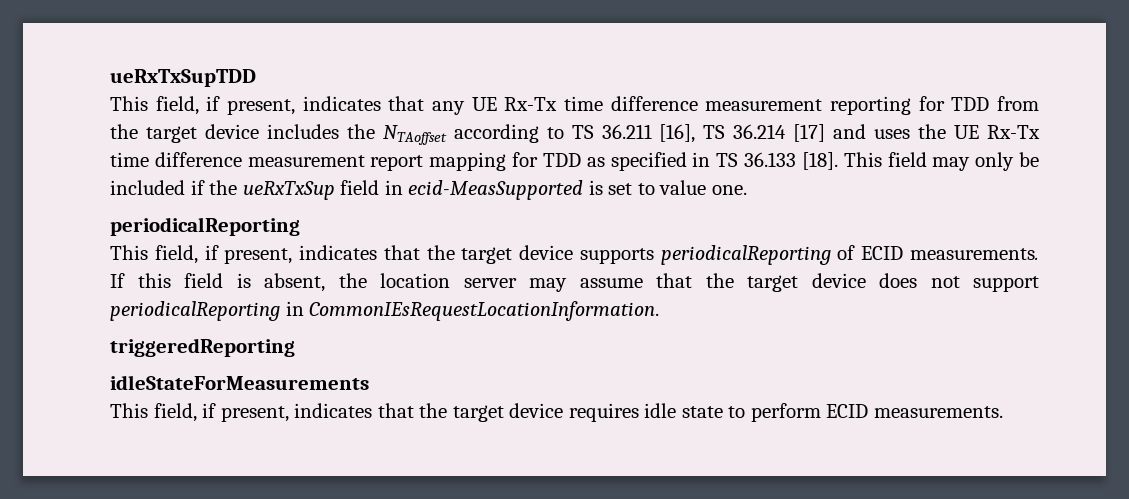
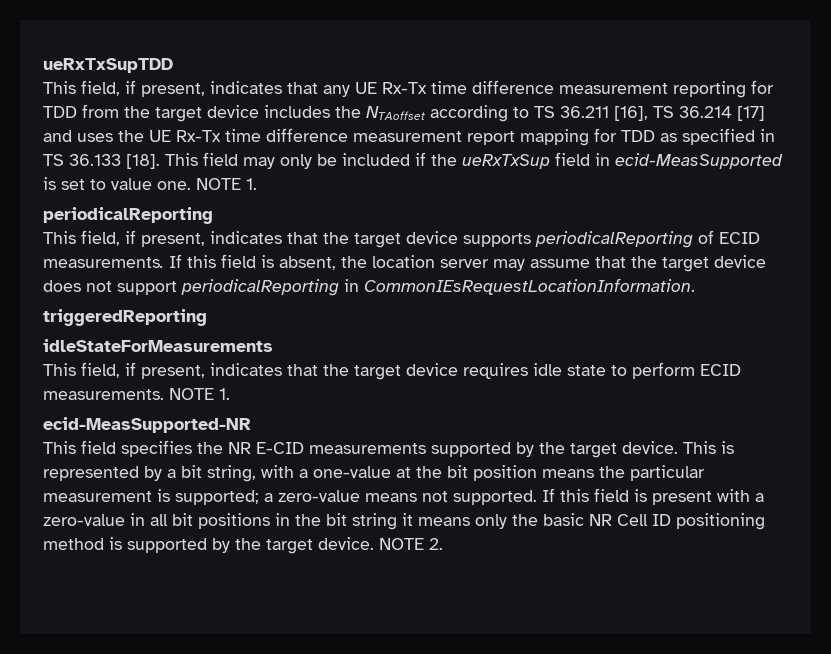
- This field may only be included if the ueRxTxSup field in ecid-MeasSupported is set to value one.
+ This field may only be included if the ueRxTxSup field in ecid-MeasSupported is set to value one. NOTE 1.
- This field, if present, indicates that the target device requires idle state to perform ECID measurements.
+ This field, if present, indicates that the target device requires idle state to perform ECID measurements. NOTE 1.
+ ecid-MeasSupported-NR
+ This field specifies the NR E-CID measurements supported by the target device. This is represented by a bit string, with a one-value at the bit position means the particular measurement is supported; a zero-value means not supported. If this field is present with a zero-value in all bit positions in the bit string it means only the basic NR Cell ID positioning method is supported by the target device. NOTE 2.

